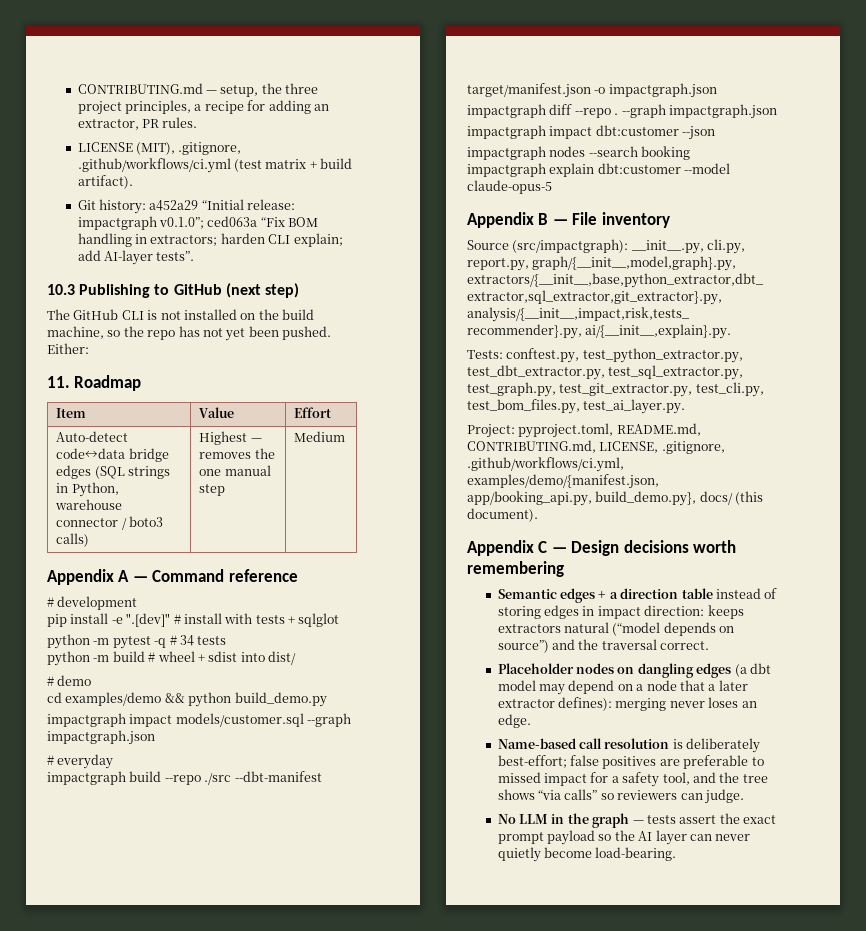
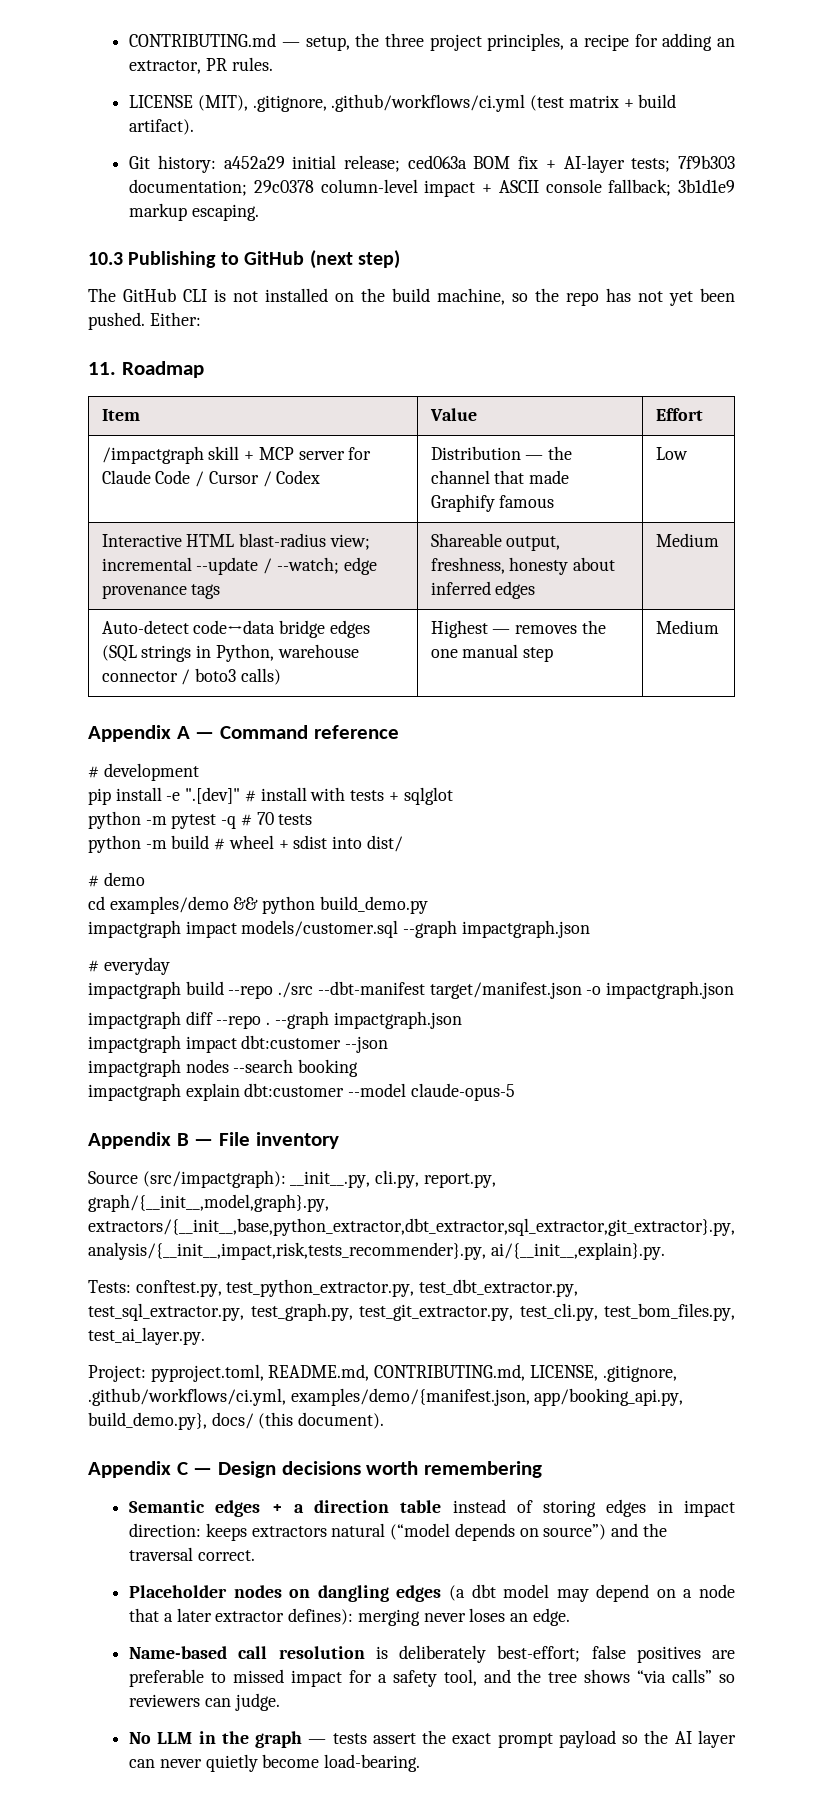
- Git history: a452a29 “Initial release: impactgraph v0.1.0”; ced063a “Fix BOM handling in extractors; harden CLI explain; add AI-layer tests”.
+ Git history: a452a29 initial release; ced063a BOM fix + AI-layer tests; 7f9b303 documentation; 29c0378 column-level impact + ASCII console fallback; 3b1d1e9 markup escaping.
+ /impactgraph skill + MCP server for Claude Code / Cursor / Codex | Distribution — the channel that made Graphify famous | Low
+ Interactive HTML blast-radius view; incremental --update / --watch; edge provenance tags | Shareable output, freshness, honesty about inferred edges | Medium
- python -m pytest -q # 34 tests
+ python -m pytest -q # 70 tests

